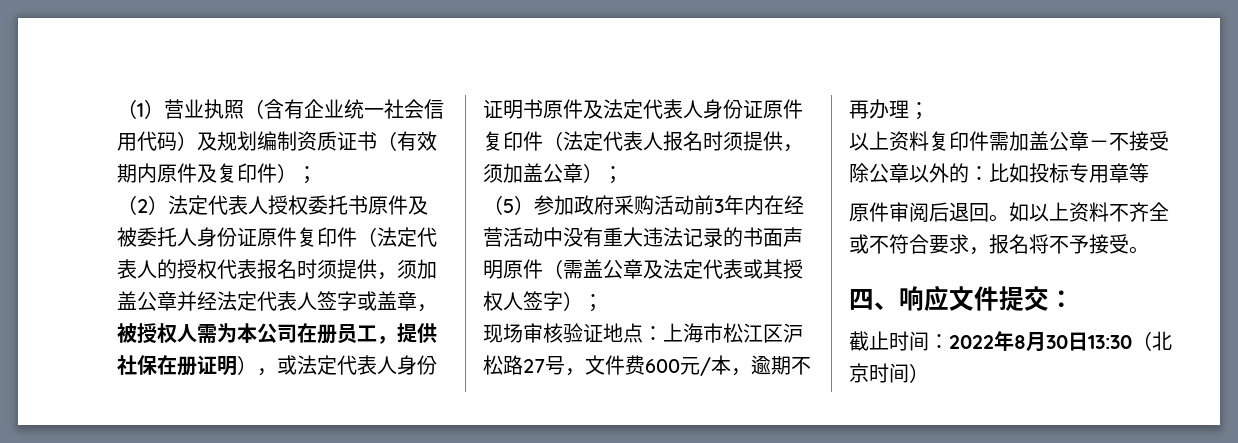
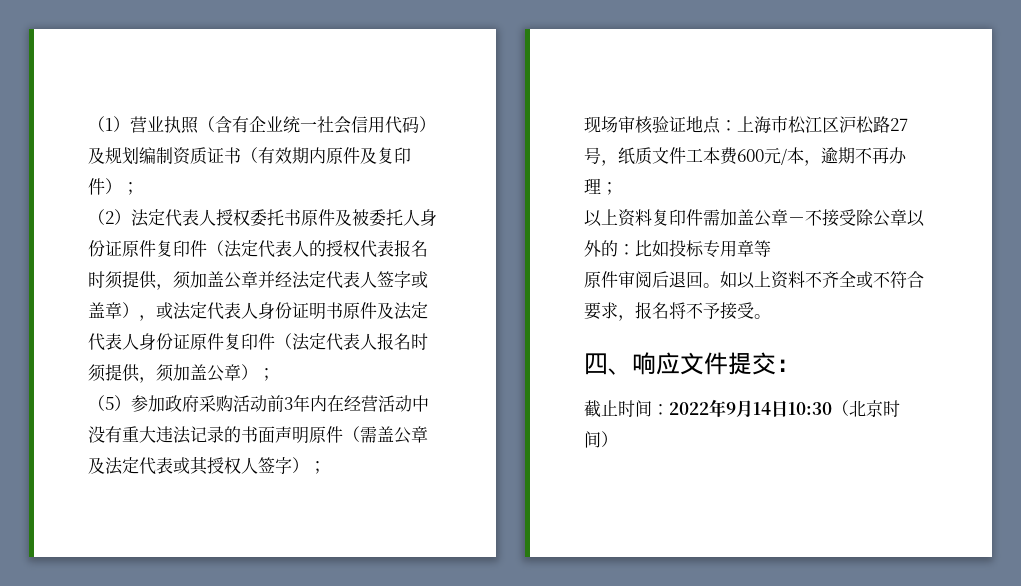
- （2）法定代表人授权委托书原件及被委托人身份证原件复印件（法定代表人的授权代表报名时须提供，须加盖公章并经法定代表人签字或盖章，被授权人需为本公司在册员工，提供社保在册证明），或法定代表人身份证明书原件及法定代表人身份证原件复印件（法定代表人报名时须提供，须加盖公章）；
+ （2）法定代表人授权委托书原件及被委托人身份证原件复印件（法定代表人的授权代表报名时须提供，须加盖公章并经法定代表人签字或盖章），或法定代表人身份证明书原件及法定代表人身份证原件复印件（法定代表人报名时须提供，须加盖公章）；
- 现场审核验证地点：上海市松江区沪松路27号，文件费600元/本，逾期不再办理；
+ 现场审核验证地点：上海市松江区沪松路27号，纸质文件工本费600元/本，逾期不再办理；
- 截止时间：2022年8月30日13:30（北京时间）
+ 截止时间：2022年9月14日10:30（北京时间）

